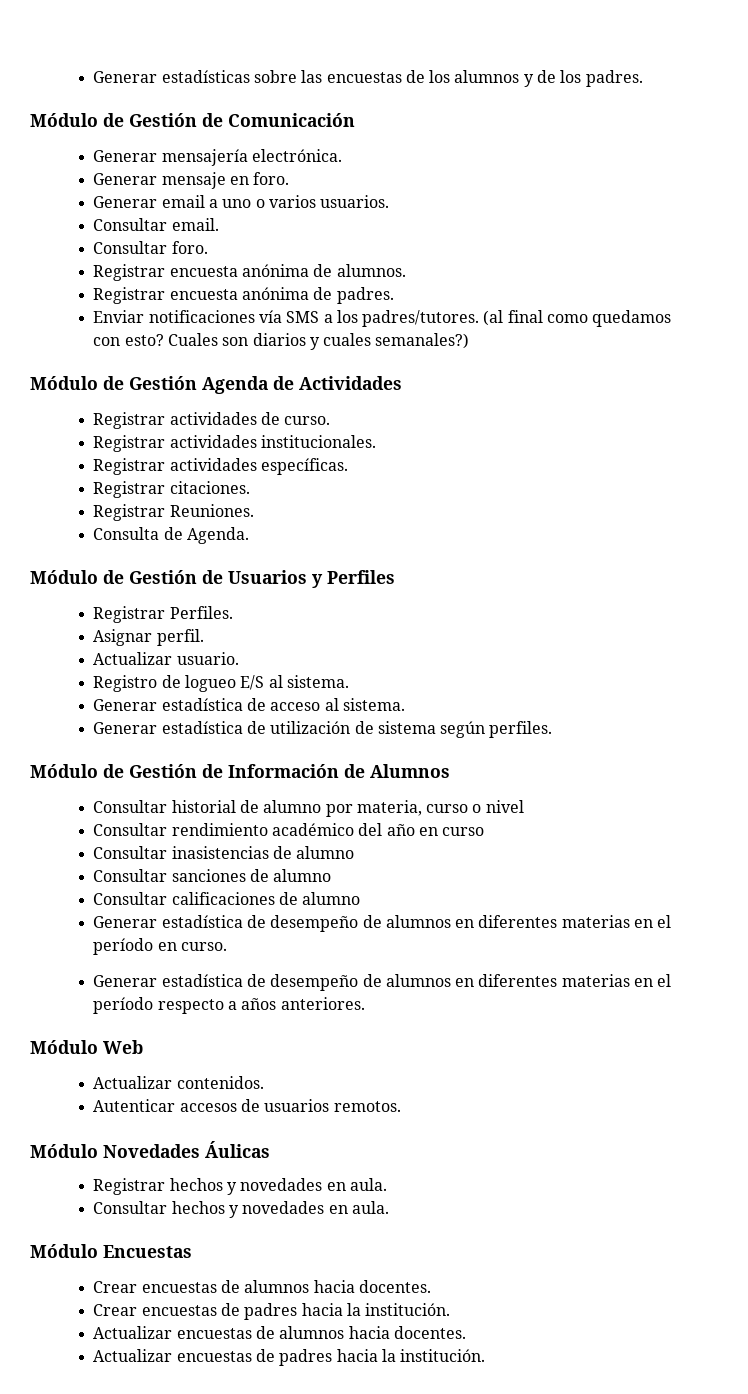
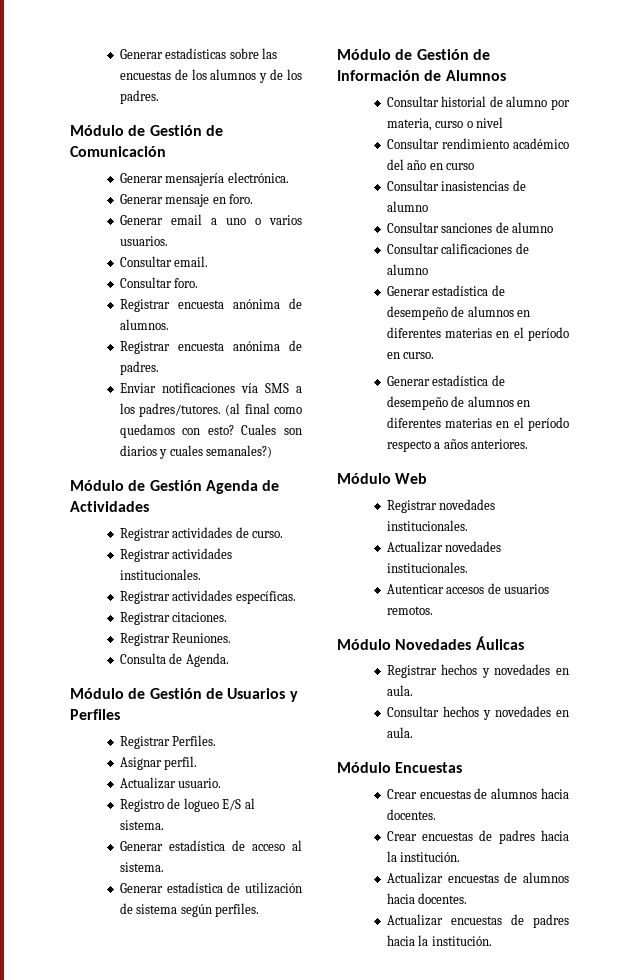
- Actualizar contenidos.
+ Registrar novedades institucionales.
+ Actualizar novedades institucionales.

